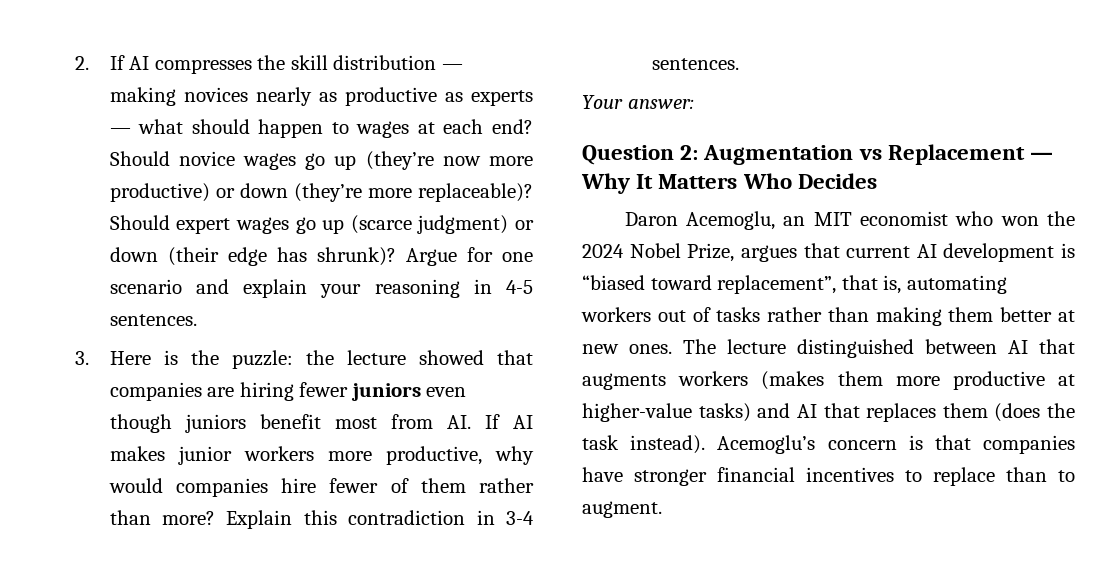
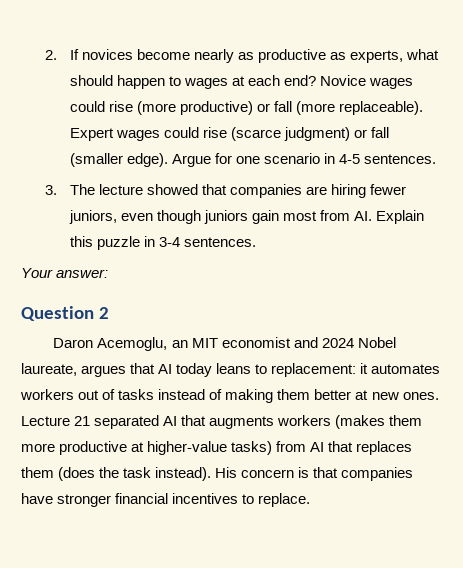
- 2. If AI compresses the skill distribution — making novices nearly as productive as experts — what should happen to wages at each end?
+ 2. If novices become nearly as productive as experts, what should happen to wages at each end?
- Should novice wages go up (they’re now more productive) or down (they’re more replaceable)? Should expert wages go up (scarce judgment) or down (their edge has shrunk)? Argue for one scenario and explain your reasoning in 4-5 sentences.
+ Novice wages could rise (more productive) or fall (more replaceable). Expert wages could rise (scarce judgment) or fall (smaller edge). Argue for one scenario in 4-5 sentences.
- 3. Here is the puzzle: the lecture showed that companies are hiring fewer juniors even though juniors benefit most from AI. If AI makes junior workers more productive, why would companies hire fewer of them rather than more? Explain this contradiction in 3-4 sentences.
+ 3. The lecture showed that companies are hiring fewer juniors, even though juniors gain most from AI. Explain this puzzle in 3-4 sentences.
- Question 2: Augmentation vs Replacement — Why It Matters Who Decides
+ Question 2
- Daron Acemoglu, an MIT economist who won the 2024 Nobel Prize, argues that current AI development is “biased toward replacement”, that is, automating workers out of tasks rather than making them better at new ones.
+ Daron Acemoglu, an MIT economist and 2024 Nobel laureate, argues that AI today leans to replacement: it automates workers out of tasks instead of making them better at new ones.
- The lecture distinguished between AI that augments workers (makes them more productive at higher-value tasks) and AI that replaces them (does the task instead).
+ Lecture 21 separated AI that augments workers (makes them more productive at higher-value tasks) from AI that replaces them (does the task instead).
- Acemoglu’s concern is that companies have stronger financial incentives to replace than to augment.
+ His concern is that companies have stronger financial incentives to replace.

